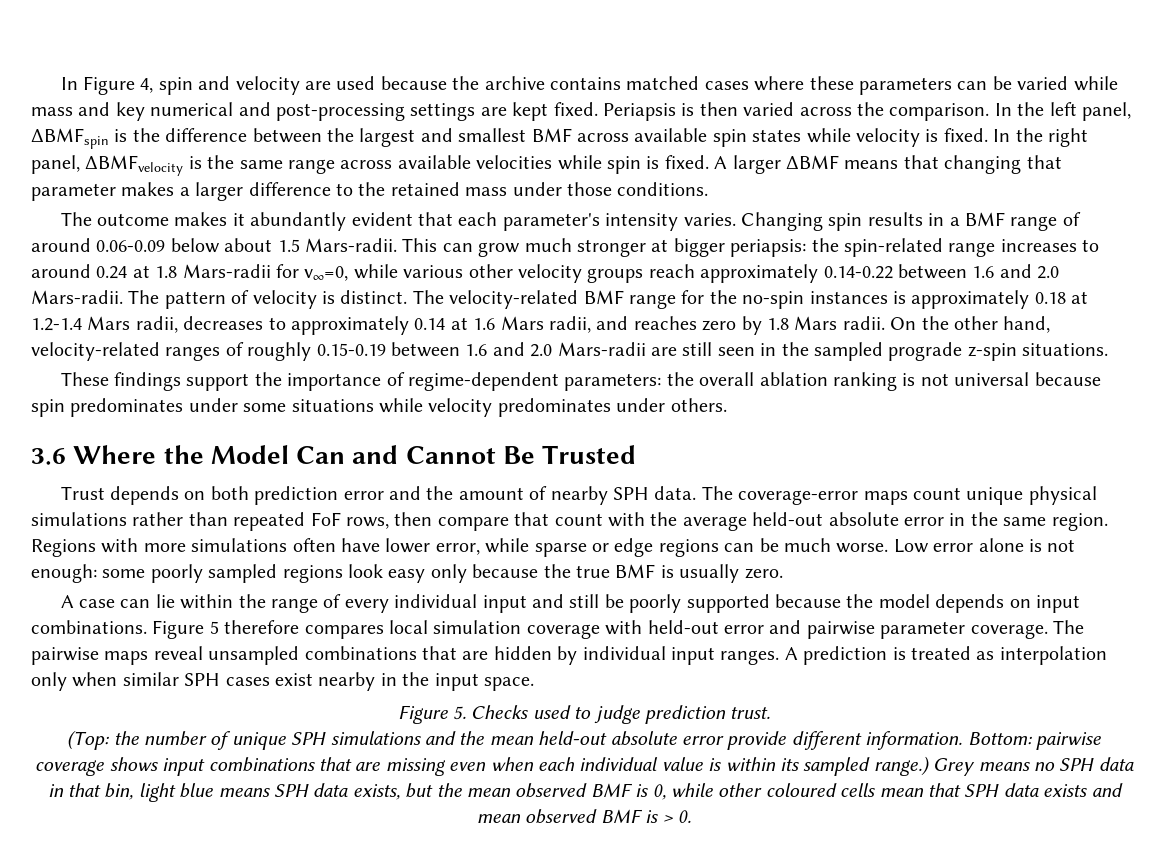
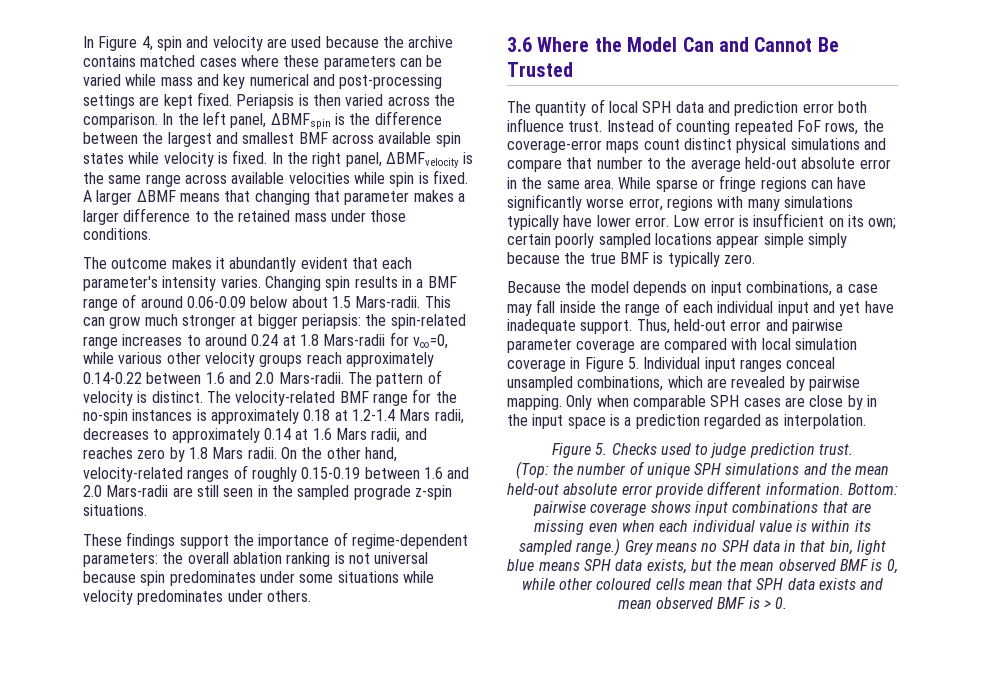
- Trust depends on both prediction error and the amount of nearby SPH data. The coverage-error maps count unique physical simulations rather than repeated FoF rows, then compare that count with the average held-out absolute error in the same region. Regions with more simulations often have lower error, while sparse or edge regions can be much worse. Low error alone is not enough: some poorly sampled regions look easy only because the true BMF is usually zero.
+ The quantity of local SPH data and prediction error both influence trust. Instead of counting repeated FoF rows, the coverage-error maps count distinct physical simulations and compare that number to the average held-out absolute error in the same area. While sparse or fringe regions can have significantly worse error, regions with many simulations typically have lower error. Low error is insufficient on its own; certain poorly sampled locations appear simple simply because the true BMF is typically zero.
- A case can lie within the range of every individual input and still be poorly supported because the model depends on input combinations. Figure 5 therefore compares local simulation coverage with held-out error and pairwise parameter coverage. The pairwise maps reveal unsampled combinations that are hidden by individual input ranges. A prediction is treated as interpolation only when similar SPH cases exist nearby in the input space.
+ Because the model depends on input combinations, a case may fall inside the range of each individual input and yet have inadequate support. Thus, held-out error and pairwise parameter coverage are compared with local simulation coverage in Figure 5. Individual input ranges conceal unsampled combinations, which are revealed by pairwise mapping. Only when comparable SPH cases are close by in the input space is a prediction regarded as interpolation.

